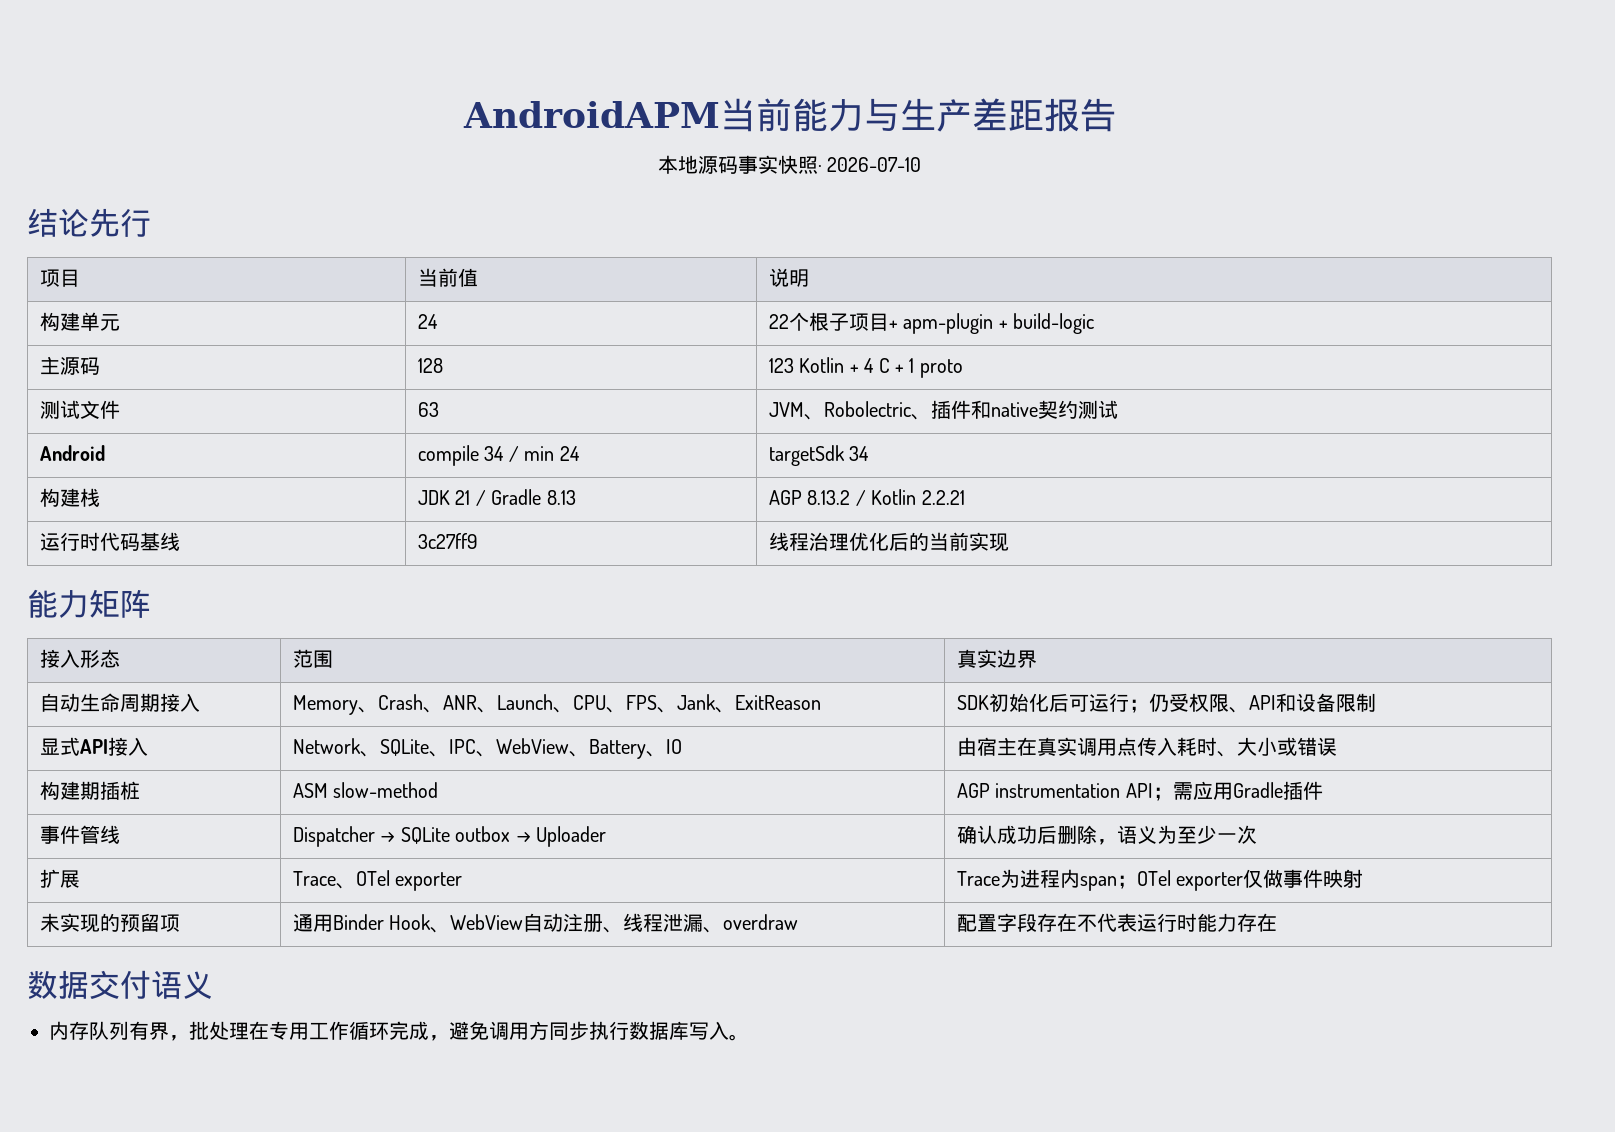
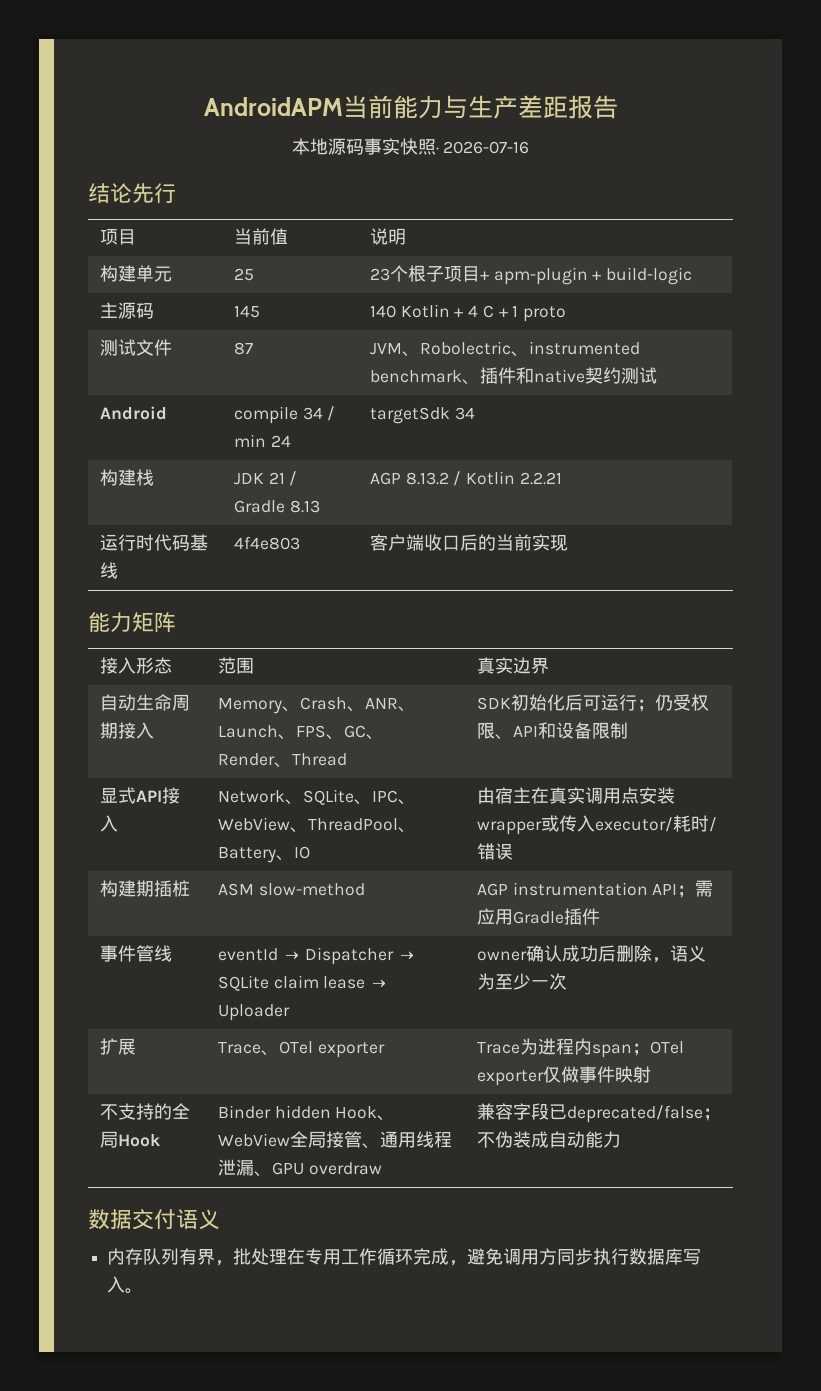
- 本地源码事实快照· 2026-07-10
+ 本地源码事实快照· 2026-07-16
- 构建单元 | 24 | 22个根子项目+ apm-plugin + build-logic
+ 构建单元 | 25 | 23个根子项目+ apm-plugin + build-logic
- 主源码 | 128 | 123 Kotlin + 4 C + 1 proto
+ 主源码 | 145 | 140 Kotlin + 4 C + 1 proto
- 测试文件 | 63 | JVM、Robolectric、插件和native契约测试
+ 测试文件 | 87 | JVM、Robolectric、instrumented benchmark、插件和native契约测试
- 运行时代码基线 | 3c27ff9 | 线程治理优化后的当前实现
+ 运行时代码基线 | 4f4e803 | 客户端收口后的当前实现
- 自动生命周期接入 | Memory、Crash、ANR、Launch、CPU、FPS、Jank、ExitReason | SDK初始化后可运行；仍受权限、API和设备限制
+ 自动生命周期接入 | Memory、Crash、ANR、Launch、FPS、GC、Render、Thread | SDK初始化后可运行；仍受权限、API和设备限制
- 显式API接入 | Network、SQLite、IPC、WebView、Battery、IO | 由宿主在真实调用点传入耗时、大小或错误
+ 显式API接入 | Network、SQLite、IPC、WebView、ThreadPool、Battery、IO | 由宿主在真实调用点安装wrapper或传入executor/耗时/错误
- 事件管线 | Dispatcher → SQLite outbox → Uploader | 确认成功后删除，语义为至少一次
+ 事件管线 | eventId → Dispatcher → SQLite claim lease → Uploader | owner确认成功后删除，语义为至少一次
- 未实现的预留项 | 通用Binder Hook、WebView自动注册、线程泄漏、overdraw | 配置字段存在不代表运行时能力存在
+ 不支持的全局Hook | Binder hidden Hook、WebView全局接管、通用线程泄漏、GPU overdraw | 兼容字段已deprecated/false；不伪装成自动能力

